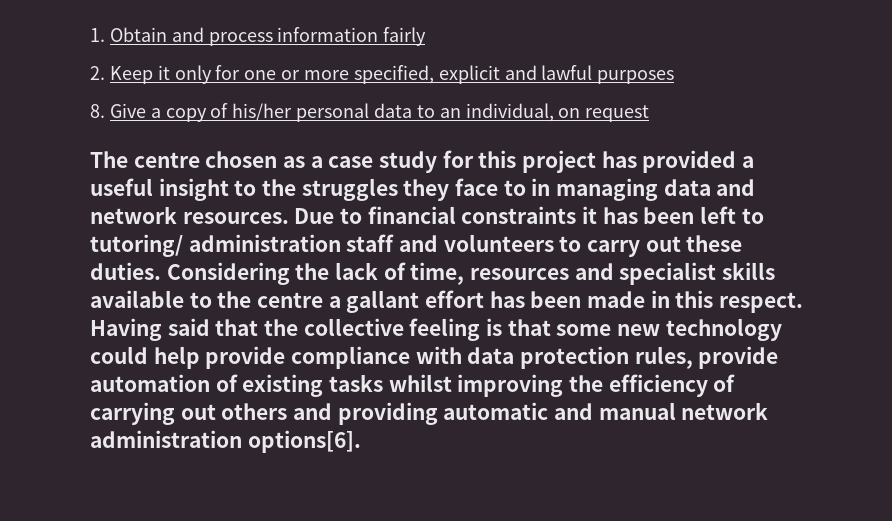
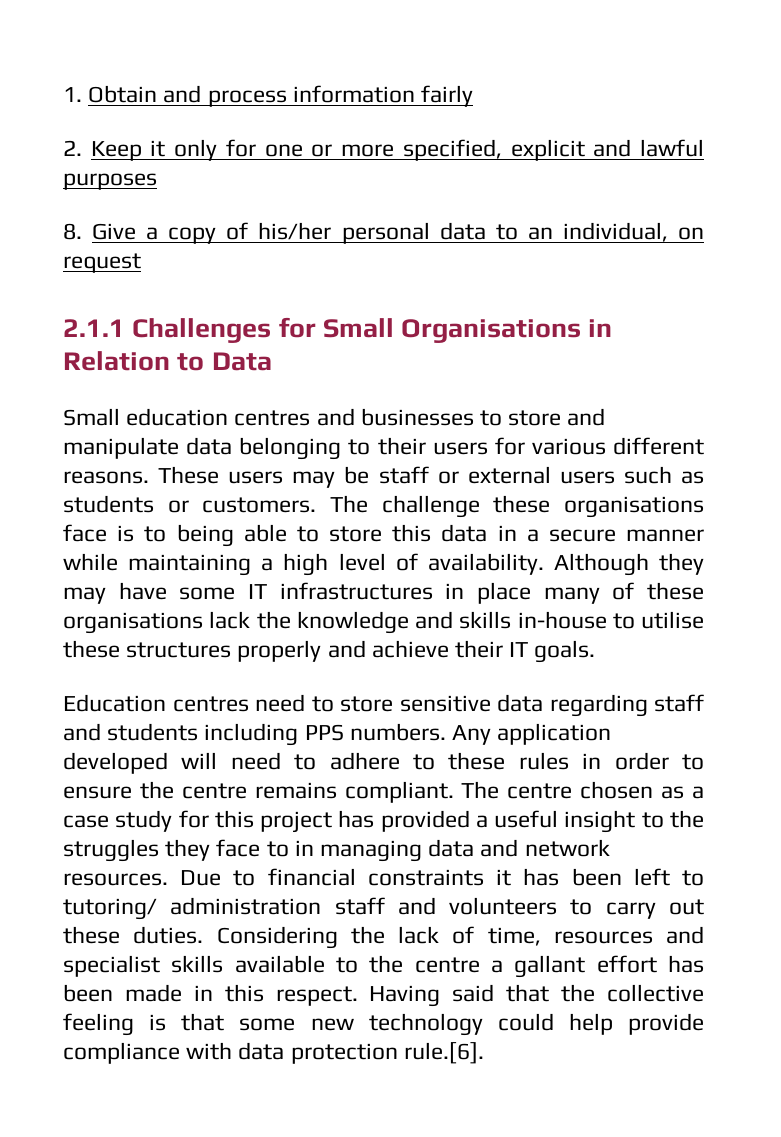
+ 2.1.1 Challenges for Small Organisations in Relation to Data
+ Small education centres and businesses to store and manipulate data belonging to their users for various different reasons. These users may be staff or external users such as students or customers. The challenge these organisations face is to being able to store this data in a secure manner while maintaining a high level of availability. Although they may have some IT infrastructures in place many of these organisations lack the knowledge and skills in-house to utilise these structures properly and achieve their IT goals.
+ Education centres need to store sensitive data regarding staff and students including PPS numbers. Any application developed will need to adhere to these rules in order to ensure the centre remains compliant.
- Having said that the collective feeling is that some new technology could help provide compliance with data protection rules, provide automation of existing tasks whilst improving the efficiency of carrying out others and providing automatic and manual network administration options[6].
+ Having said that the collective feeling is that some new technology could help provide compliance with data protection rule.[6].

